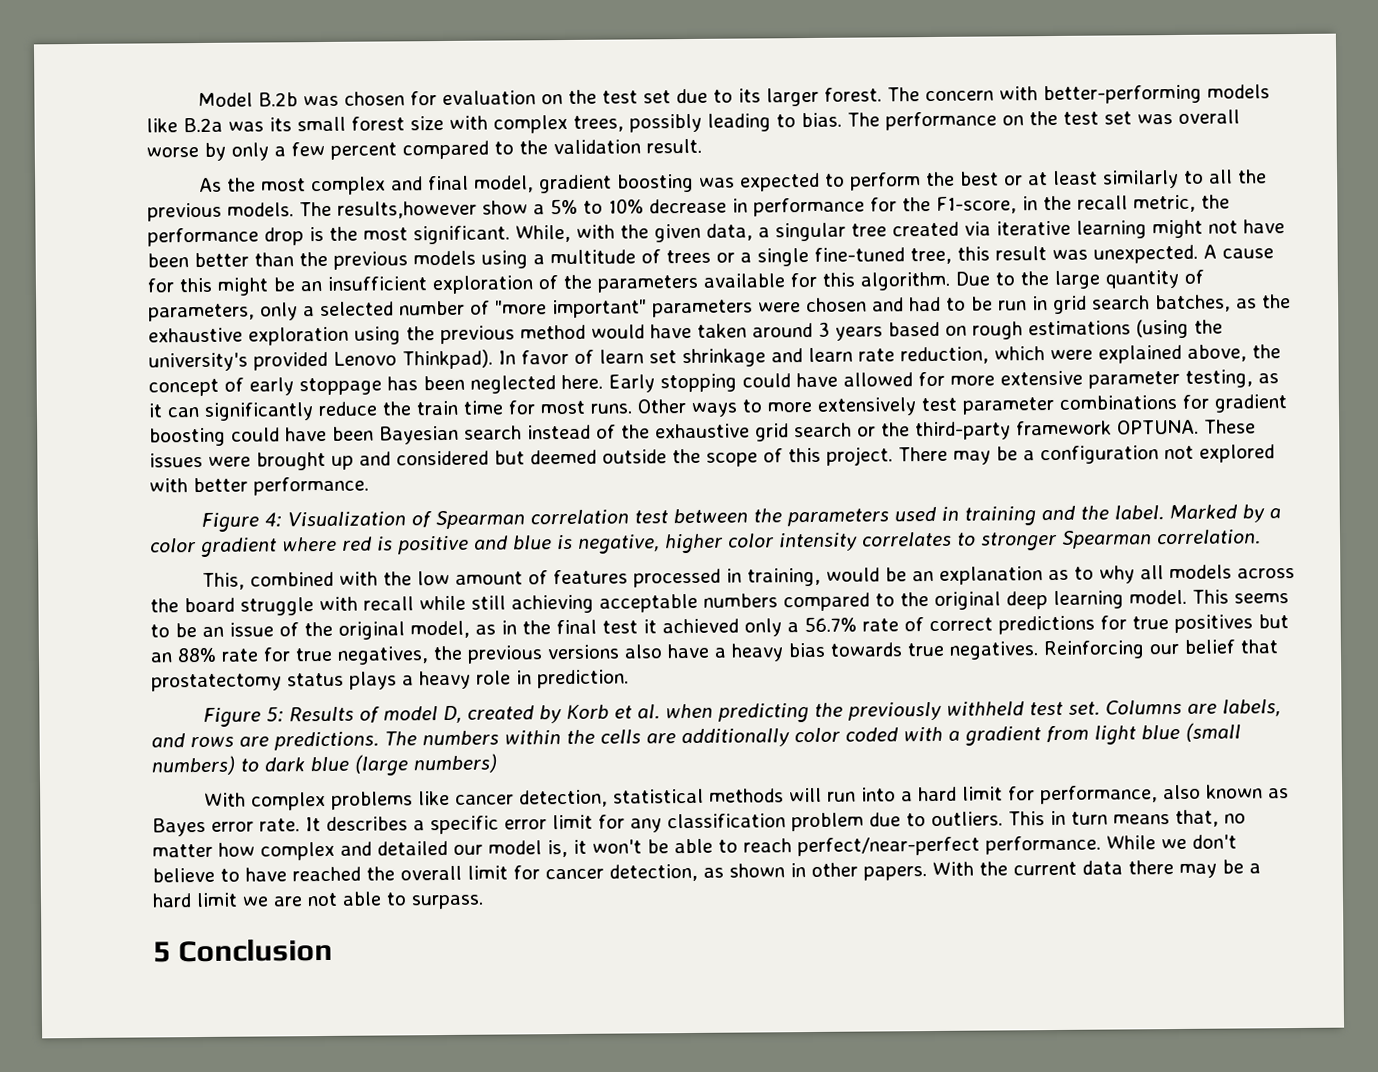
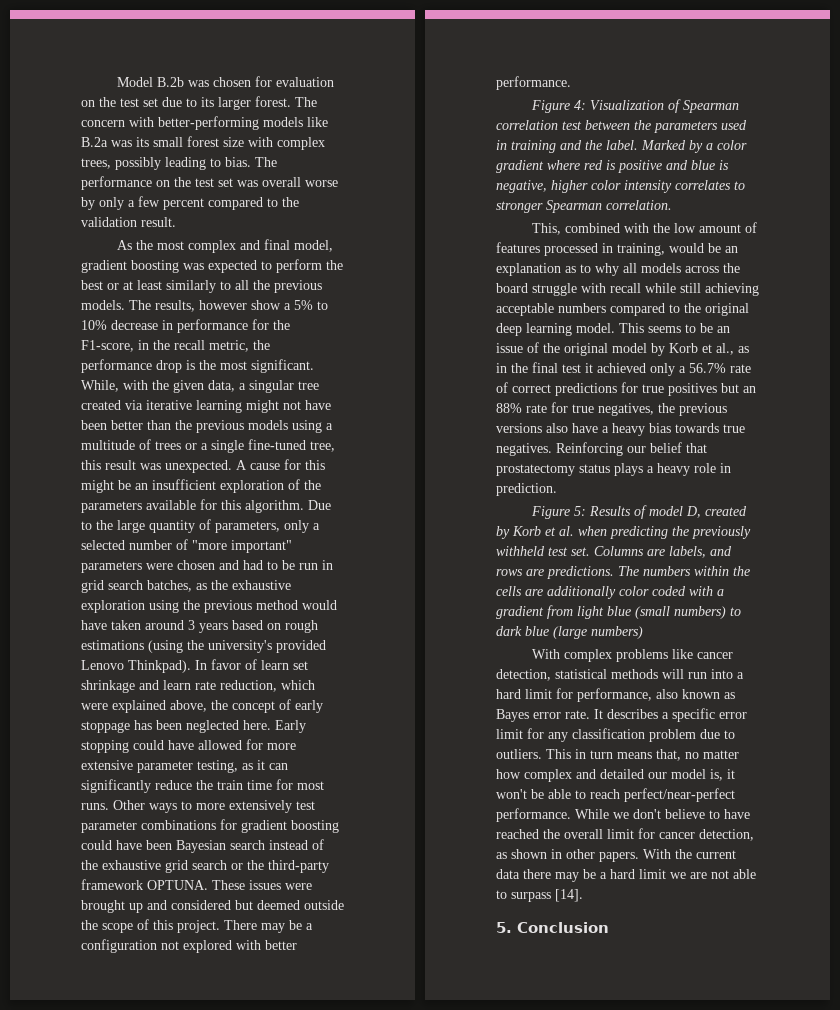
- The results,however show a 5% to 10% decrease in performance for the F1-score, in the recall metric, the performance drop is the most significant.
+ The results, however show a 5% to 10% decrease in performance for the F1-score, in the recall metric, the performance drop is the most significant.
- This seems to be an issue of the original model, as in the final test it achieved only a 56.7% rate of correct predictions for true positives but an 88% rate for true negatives, the previous versions also have a heavy bias towards true negatives.
+ This seems to be an issue of the original model by Korb et al., as in the final test it achieved only a 56.7% rate of correct predictions for true positives but an 88% rate for true negatives, the previous versions also have a heavy bias towards true negatives.
- With the current data there may be a hard limit we are not able to surpass.
- 5 Conclusion
+ With the current data there may be a hard limit we are not able to surpass [14].
+ 5. Conclusion

